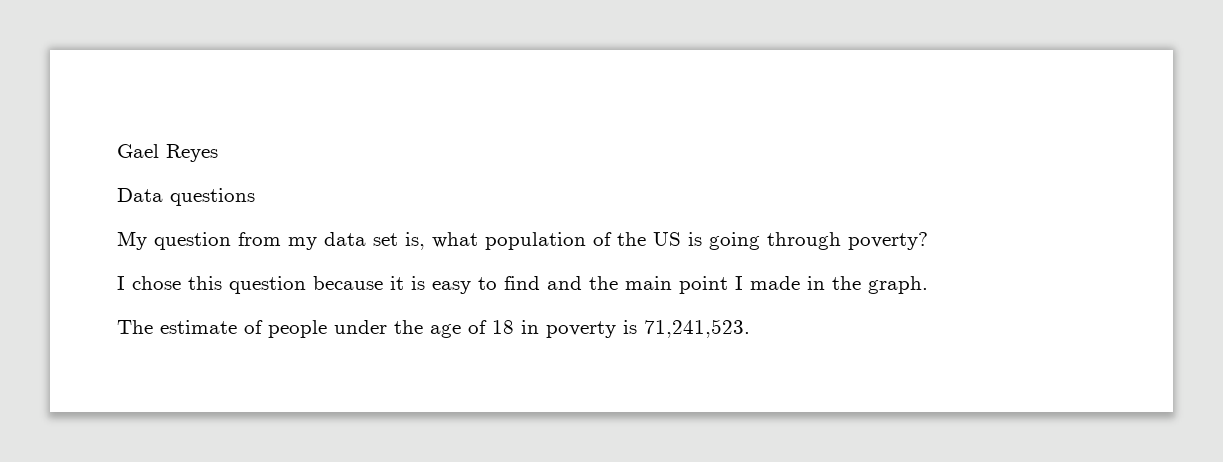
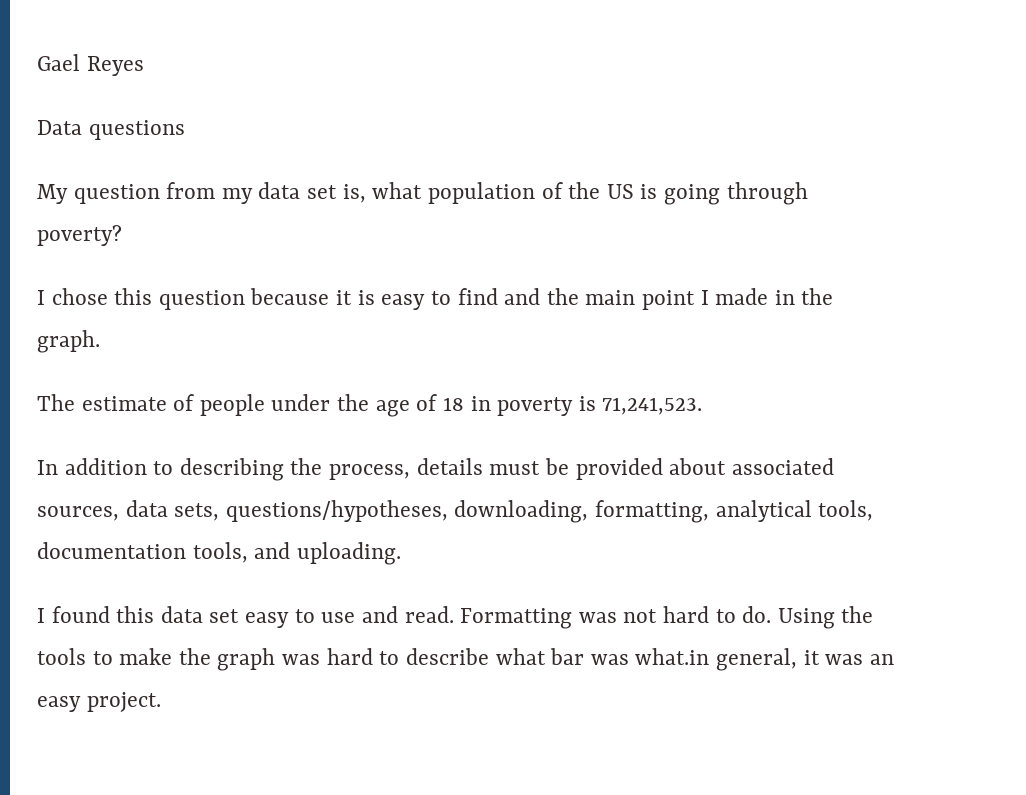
+ In addition to describing the process, details must be provided about associated sources, data sets, questions/hypotheses, downloading, formatting, analytical tools, documentation tools, and uploading.
+ I found this data set easy to use and read. Formatting was not hard to do. Using the tools to make the graph was hard to describe what bar was what.in general, it was an easy project.

